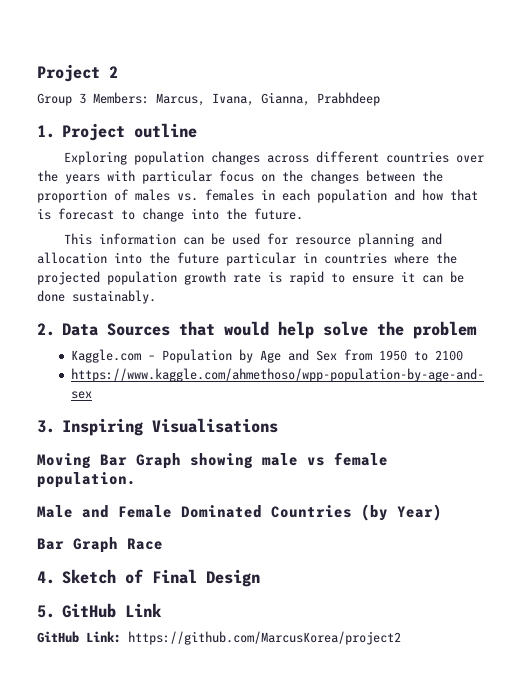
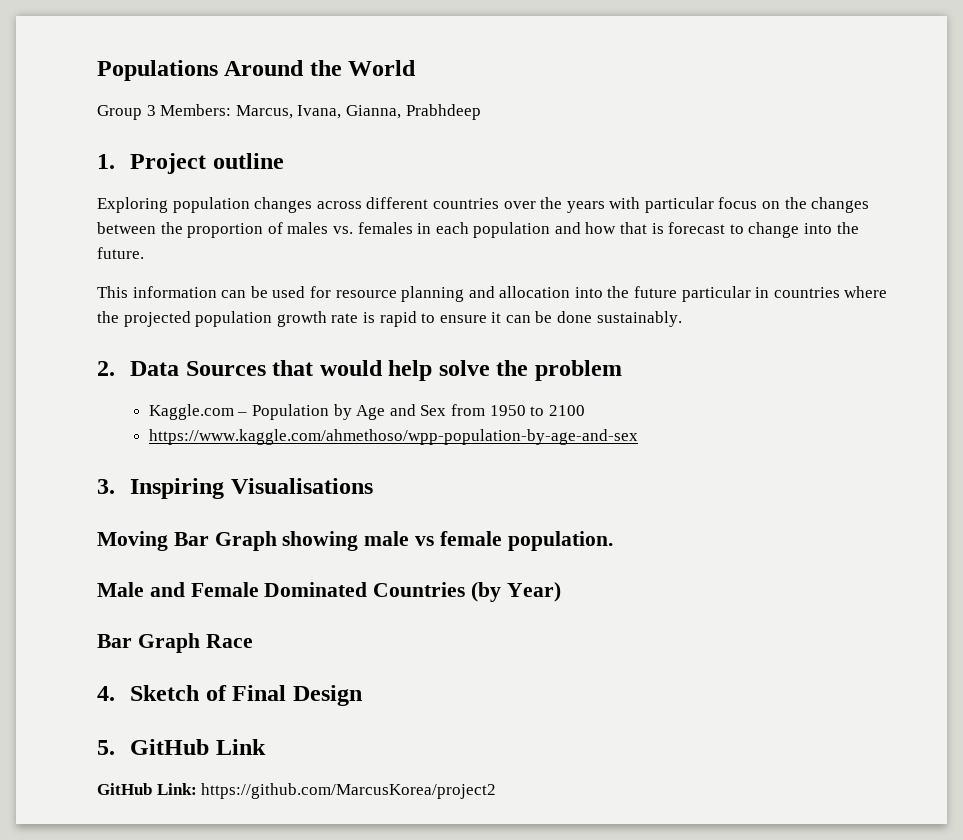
- Project 2
+ Populations Around the World

